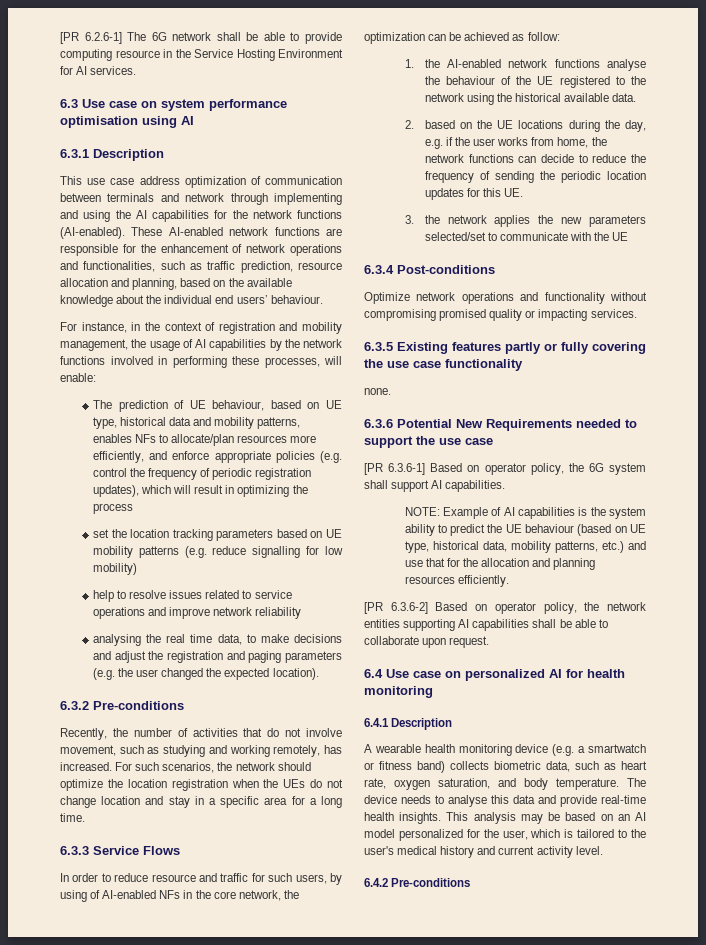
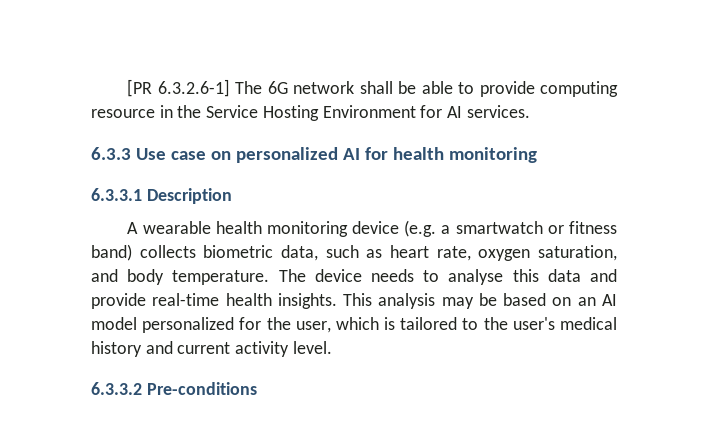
- [PR 6.2.6-1] The 6G network shall be able to provide computing resource in the Service Hosting Environment for AI services.
+ [PR 6.3.2.6-1] The 6G network shall be able to provide computing resource in the Service Hosting Environment for AI services.
- 6.3 Use case on system performance optimisation using AI
- 6.3.1 Description
- This use case address optimization of communication between terminals and network through implementing and using the AI capabilities for the network functions (AI-enabled). These AI-enabled network functions are responsible for the enhancement of network operations and functionalities, such as traffic prediction, resource allocation and planning, based on the available knowledge about the individual end users’ behaviour.
- For instance, in the context of registration and mobility management, the usage of AI capabilities by the network functions involved in performing these processes, will enable:
- The prediction of UE behaviour, based on UE type, historical data and mobility patterns, enables NFs to allocate/plan resources more efficiently, and enforce appropriate policies (e.g. control the frequency of periodic registration updates), which will result in optimizing the process
- set the location tracking parameters based on UE mobility patterns (e.g. reduce signalling for low mobility)
- help to resolve issues related to service operations and improve network reliability
- analysing the real time data, to make decisions and adjust the registration and paging parameters (e.g. the user changed the expected location).
- 6.3.2 Pre-conditions
- Recently, the number of activities that do not involve movement, such as studying and working remotely, has increased. For such scenarios, the network should optimize the location registration when the UEs do not change location and stay in a specific area for a long time.
- 6.3.3 Service Flows
- In order to reduce resource and traffic for such users, by using of AI-enabled NFs in the core network, the optimization can be achieved as follow:
- 1. the AI-enabled network functions analyse the behaviour of the UE registered to the network using the historical available data.
- 2. based on the UE locations during the day, e.g. if the user works from home, the network functions can decide to reduce the frequency of sending the periodic location updates for this UE.
- 3. the network applies the new parameters selected/set to communicate with the UE
- 6.3.4 Post-conditions
- Optimize network operations and functionality without compromising promised quality or impacting services.
- 6.3.5 Existing features partly or fully covering the use case functionality
- none.
- 6.3.6 Potential New Requirements needed to support the use case
- [PR 6.3.6-1] Based on operator policy, the 6G system shall support AI capabilities.
- NOTE: Example of AI capabilities is the system ability to predict the UE behaviour (based on UE type, historical data, mobility patterns, etc.) and use that for the allocation and planning resources efficiently.
- [PR 6.3.6-2] Based on operator policy, the network entities supporting AI capabilities shall be able to collaborate upon request.
- 6.4 Use case on personalized AI for health monitoring
+ 6.3.3 Use case on personalized AI for health monitoring
- 6.4.1 Description
+ 6.3.3.1 Description
- 6.4.2 Pre-conditions
+ 6.3.3.2 Pre-conditions

